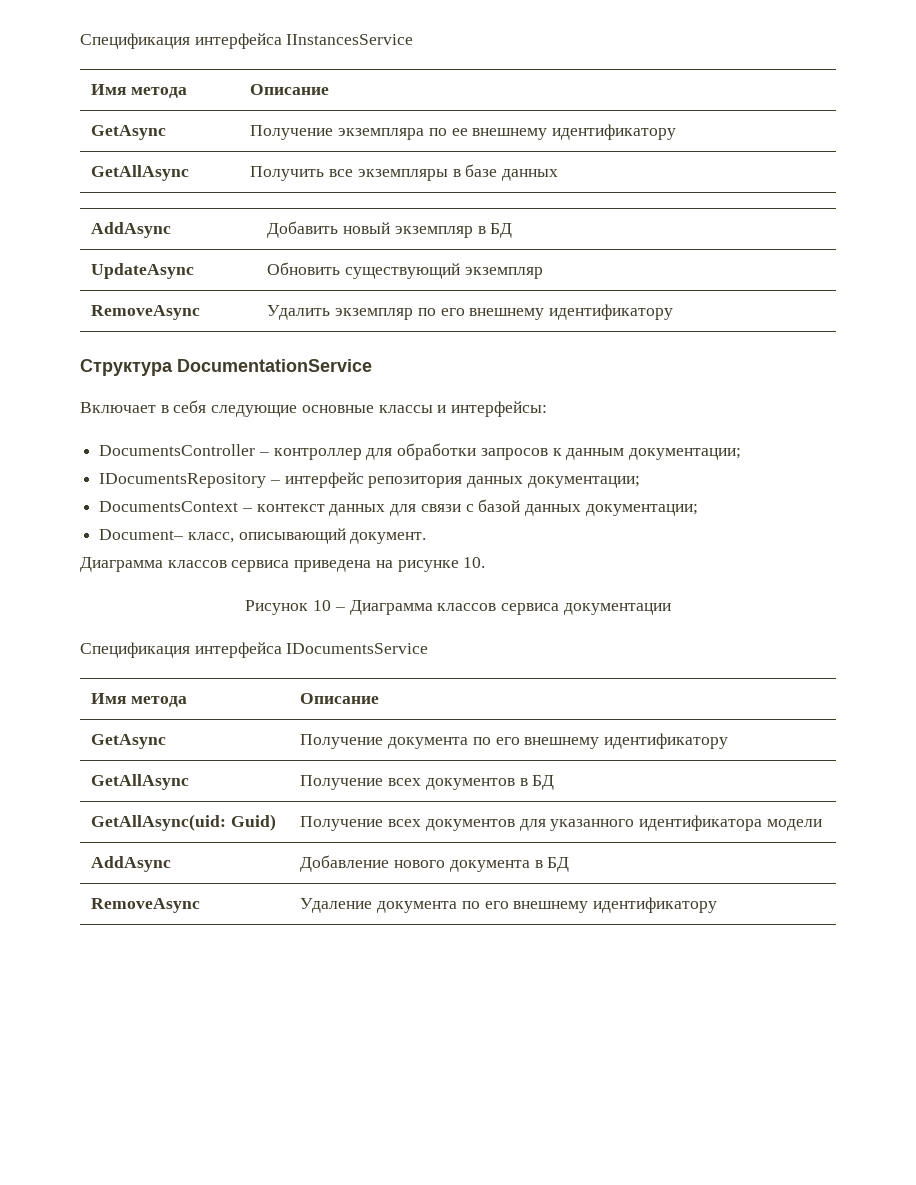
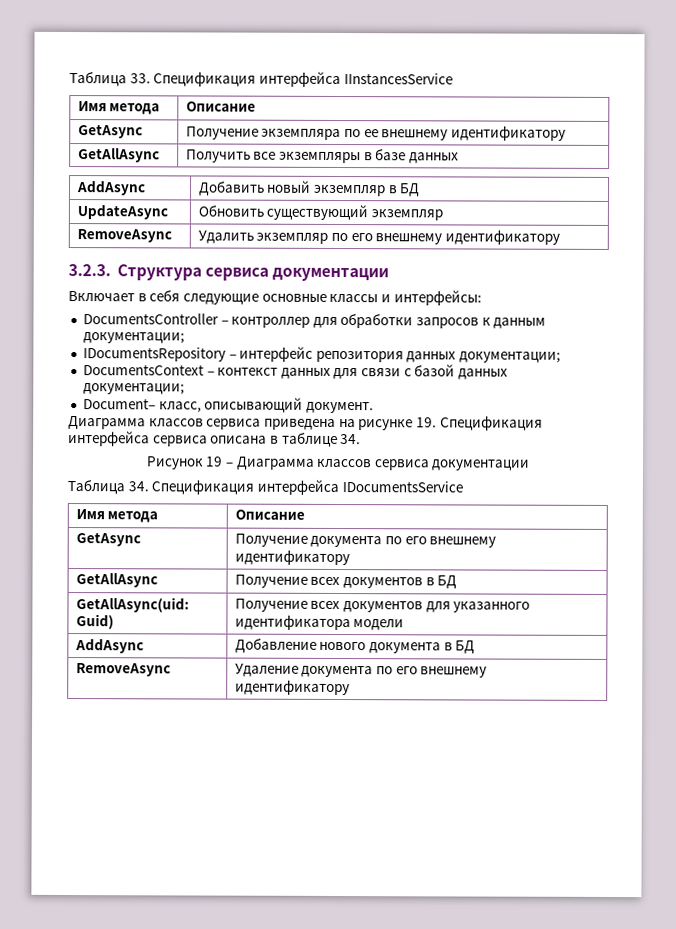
- Спецификация интерфейса IInstancesService
+ Таблица 33. Спецификация интерфейса IInstancesService
- Структура DocumentationService
+ 3.2.3. Структура сервиса документации
- Диаграмма классов сервиса приведена на рисунке 10.
+ Диаграмма классов сервиса приведена на рисунке 19. Спецификация интерфейса сервиса описана в таблице 34.
- Рисунок 10 – Диаграмма классов сервиса документации
+ Рисунок 19 – Диаграмма классов сервиса документации
- Спецификация интерфейса IDocumentsService
+ Таблица 34. Спецификация интерфейса IDocumentsService

